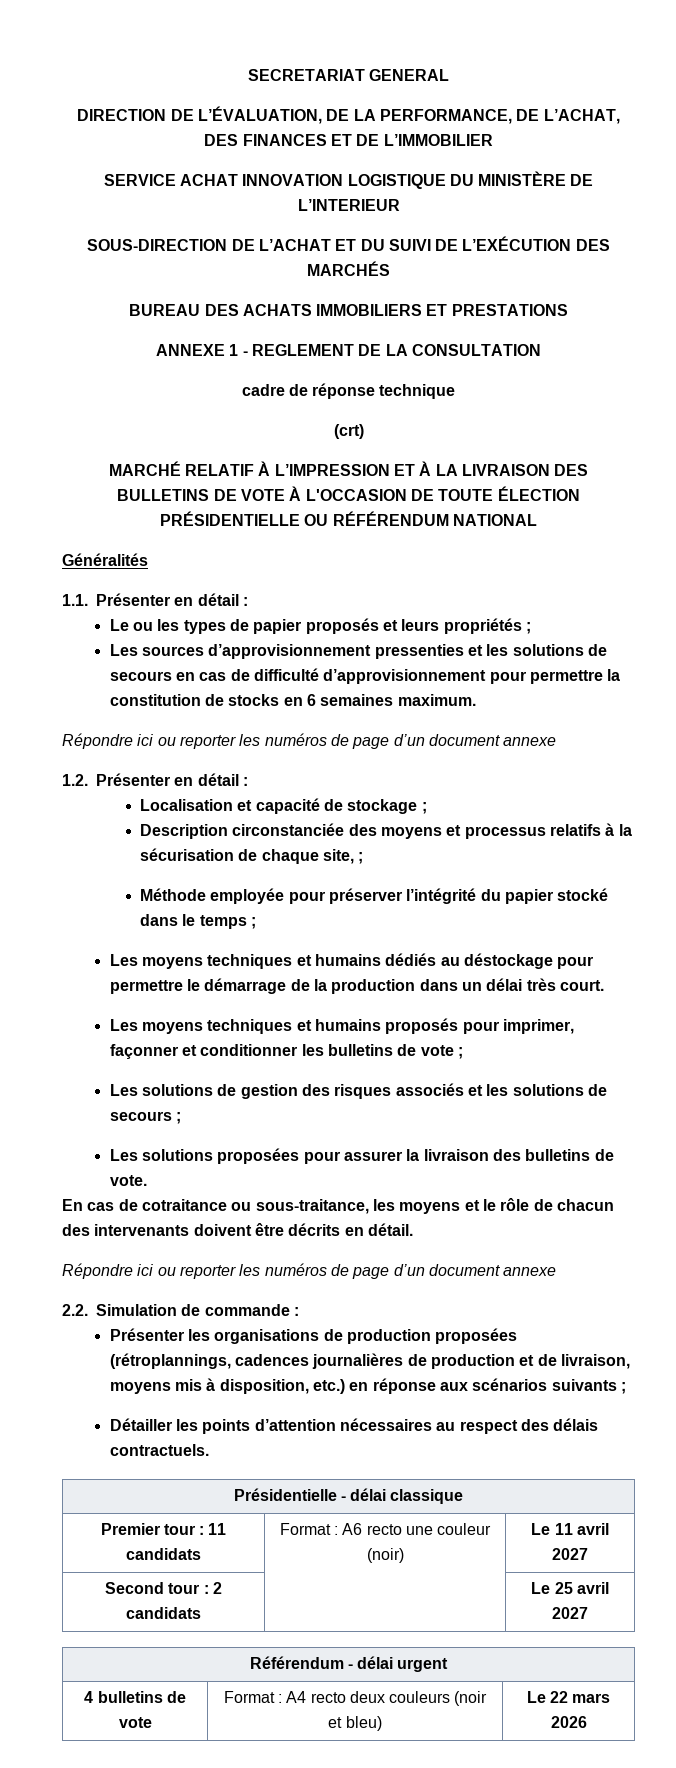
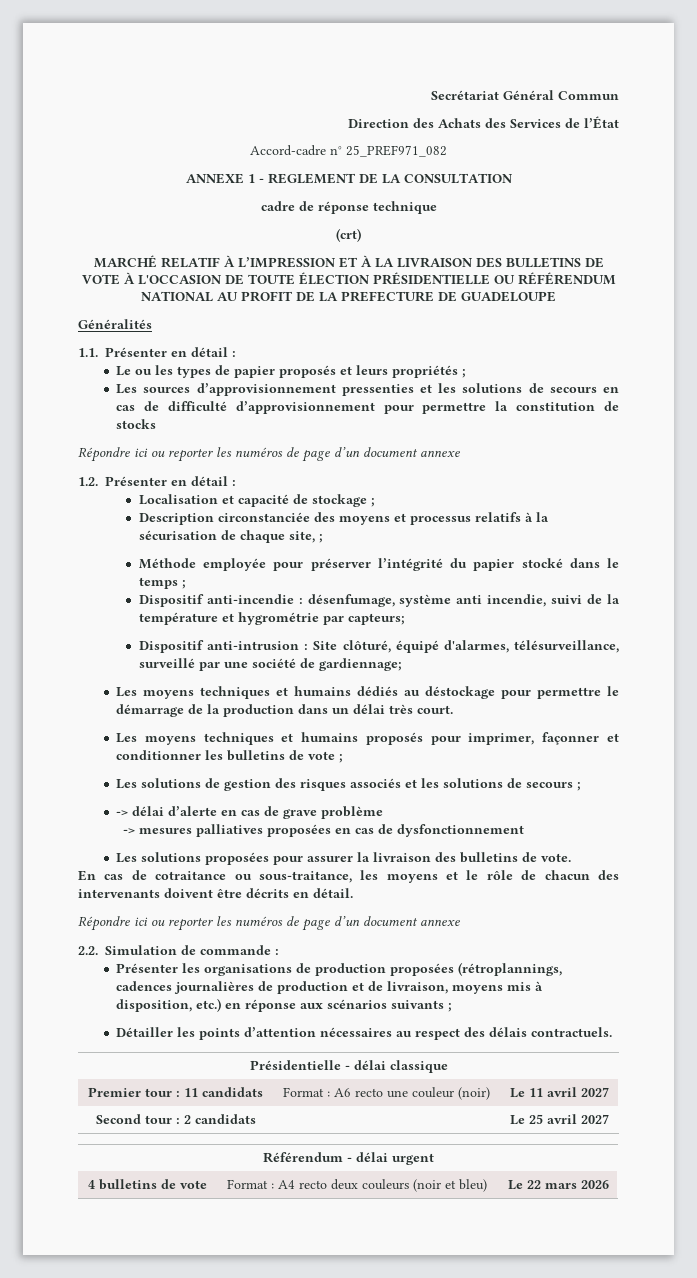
- SECRETARIAT GENERAL
- DIRECTION DE L’ÉVALUATION, DE LA PERFORMANCE, DE L’ACHAT, DES FINANCES ET DE L’IMMOBILIER
- SERVICE ACHAT INNOVATION LOGISTIQUE DU MINISTÈRE DE L’INTERIEUR
- SOUS-DIRECTION DE L’ACHAT ET DU SUIVI DE L’EXÉCUTION DES MARCHÉS
- BUREAU DES ACHATS IMMOBILIERS ET PRESTATIONS
+ Secrétariat Général Commun
+ Direction des Achats des Services de l’État
+ Accord-cadre n° 25_PREF971_082
- MARCHÉ RELATIF À L’IMPRESSION ET À LA LIVRAISON DES BULLETINS DE VOTE À L'OCCASION DE TOUTE ÉLECTION PRÉSIDENTIELLE OU RÉFÉRENDUM NATIONAL
+ MARCHÉ RELATIF À L’IMPRESSION ET À LA LIVRAISON DES BULLETINS DE VOTE À L'OCCASION DE TOUTE ÉLECTION PRÉSIDENTIELLE OU RÉFÉRENDUM NATIONAL AU PROFIT DE LA PREFECTURE DE GUADELOUPE
- Les sources d’approvisionnement pressenties et les solutions de secours en cas de difficulté d’approvisionnement pour permettre la constitution de stocks en 6 semaines maximum.
+ Les sources d’approvisionnement pressenties et les solutions de secours en cas de difficulté d’approvisionnement pour permettre la constitution de stocks
+ Dispositif anti-incendie : désenfumage, système anti incendie, suivi de la température et hygrométrie par capteurs;
+ Dispositif anti-intrusion : Site clôturé, équipé d'alarmes, télésurveillance, surveillé par une société de gardiennage;
+ -> délai d’alerte en cas de grave problème
+ -> mesures palliatives proposées en cas de dysfonctionnement

